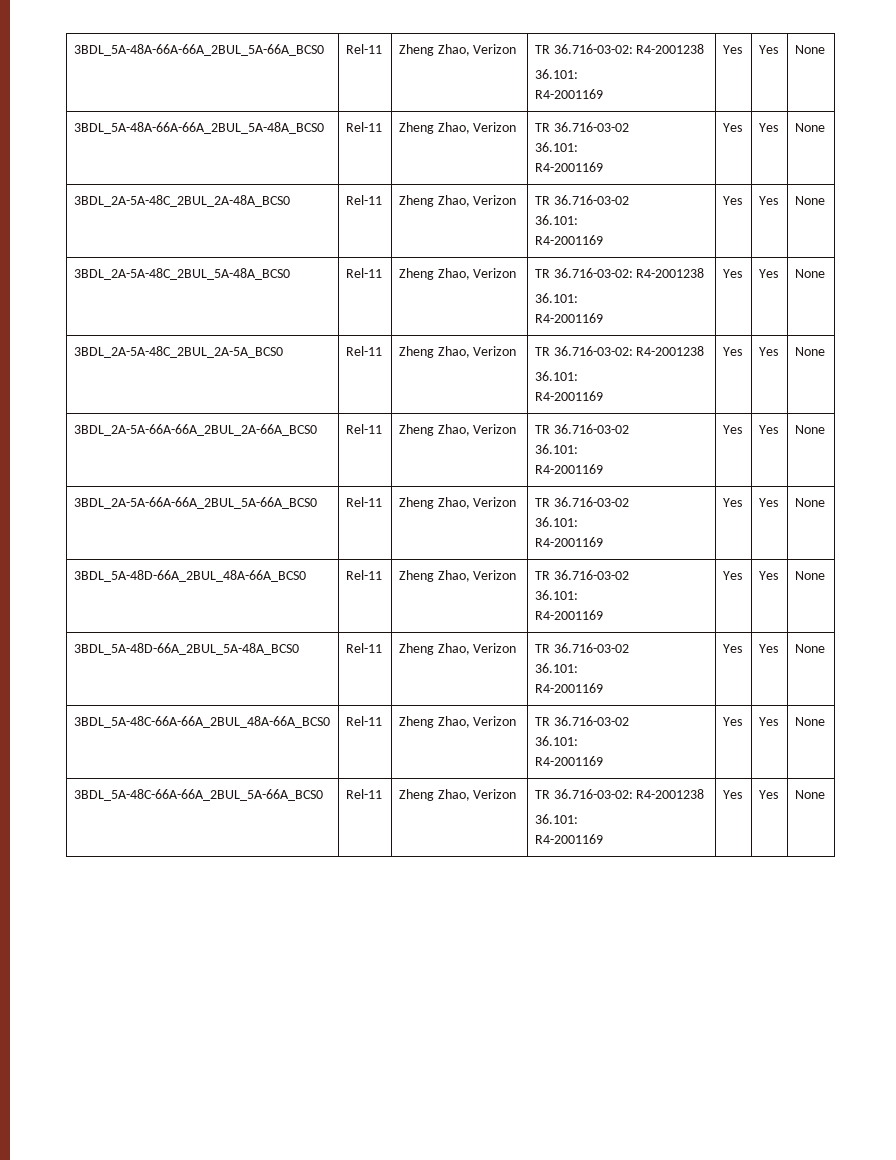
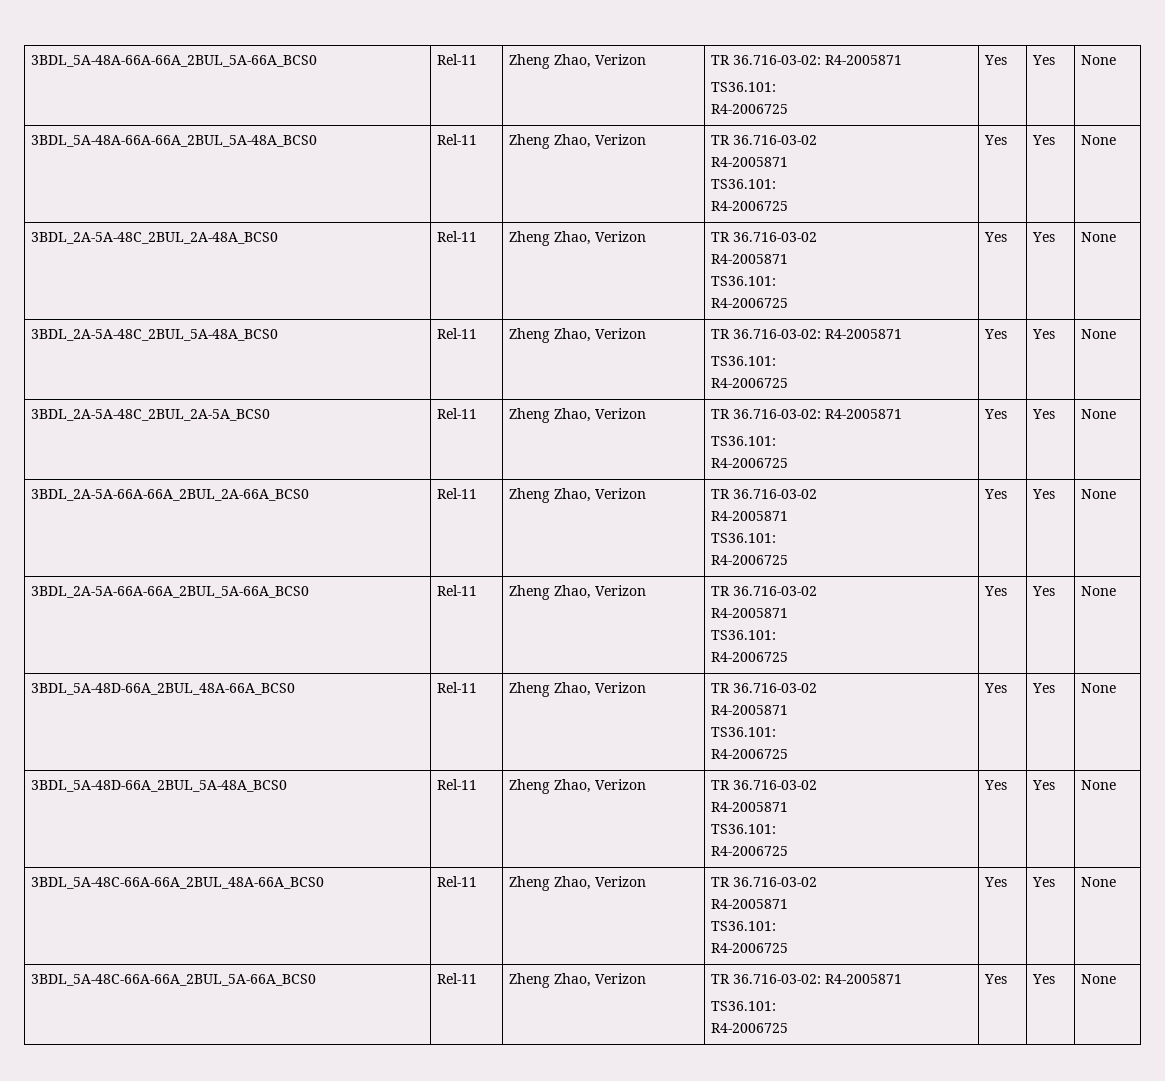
- 3BDL_5A-48A-66A-66A_2BUL_5A-66A_BCS0 | Rel-11 | Zheng Zhao, Verizon | TR 36.716-03-02: R4-2001238
- 36.101:
- R4-2001169 | Yes | Yes | None
+ 3BDL_5A-48A-66A-66A_2BUL_5A-66A_BCS0 | Rel-11 | Zheng Zhao, Verizon | TR 36.716-03-02: R4-2005871
+ TS36.101:
+ R4-2006725 | Yes | Yes | None
  3BDL_5A-48A-66A-66A_2BUL_5A-48A_BCS0 | Rel-11 | Zheng Zhao, Verizon | TR 36.716-03-02
- 36.101:
- R4-2001169 | Yes | Yes | None
+ R4-2005871
+ TS36.101:
+ R4-2006725 | Yes | Yes | None
  3BDL_2A-5A-48C_2BUL_2A-48A_BCS0 | Rel-11 | Zheng Zhao, Verizon | TR 36.716-03-02
- 36.101:
- R4-2001169 | Yes | Yes | None
+ R4-2005871
+ TS36.101:
+ R4-2006725 | Yes | Yes | None
- 3BDL_2A-5A-48C_2BUL_5A-48A_BCS0 | Rel-11 | Zheng Zhao, Verizon | TR 36.716-03-02: R4-2001238
- 36.101:
- R4-2001169 | Yes | Yes | None
+ 3BDL_2A-5A-48C_2BUL_5A-48A_BCS0 | Rel-11 | Zheng Zhao, Verizon | TR 36.716-03-02: R4-2005871
+ TS36.101:
+ R4-2006725 | Yes | Yes | None
- 3BDL_2A-5A-48C_2BUL_2A-5A_BCS0 | Rel-11 | Zheng Zhao, Verizon | TR 36.716-03-02: R4-2001238
- 36.101:
- R4-2001169 | Yes | Yes | None
+ 3BDL_2A-5A-48C_2BUL_2A-5A_BCS0 | Rel-11 | Zheng Zhao, Verizon | TR 36.716-03-02: R4-2005871
+ TS36.101:
+ R4-2006725 | Yes | Yes | None
  3BDL_2A-5A-66A-66A_2BUL_2A-66A_BCS0 | Rel-11 | Zheng Zhao, Verizon | TR 36.716-03-02
- 36.101:
- R4-2001169 | Yes | Yes | None
+ R4-2005871
+ TS36.101:
+ R4-2006725 | Yes | Yes | None
  3BDL_2A-5A-66A-66A_2BUL_5A-66A_BCS0 | Rel-11 | Zheng Zhao, Verizon | TR 36.716-03-02
- 36.101:
- R4-2001169 | Yes | Yes | None
+ R4-2005871
+ TS36.101:
+ R4-2006725 | Yes | Yes | None
  3BDL_5A-48D-66A_2BUL_48A-66A_BCS0 | Rel-11 | Zheng Zhao, Verizon | TR 36.716-03-02
- 36.101:
- R4-2001169 | Yes | Yes | None
+ R4-2005871
+ TS36.101:
+ R4-2006725 | Yes | Yes | None
  3BDL_5A-48D-66A_2BUL_5A-48A_BCS0 | Rel-11 | Zheng Zhao, Verizon | TR 36.716-03-02
- 36.101:
- R4-2001169 | Yes | Yes | None
+ R4-2005871
+ TS36.101:
+ R4-2006725 | Yes | Yes | None
  3BDL_5A-48C-66A-66A_2BUL_48A-66A_BCS0 | Rel-11 | Zheng Zhao, Verizon | TR 36.716-03-02
- 36.101:
- R4-2001169 | Yes | Yes | None
+ R4-2005871
+ TS36.101:
+ R4-2006725 | Yes | Yes | None
- 3BDL_5A-48C-66A-66A_2BUL_5A-66A_BCS0 | Rel-11 | Zheng Zhao, Verizon | TR 36.716-03-02: R4-2001238
- 36.101:
- R4-2001169 | Yes | Yes | None
+ 3BDL_5A-48C-66A-66A_2BUL_5A-66A_BCS0 | Rel-11 | Zheng Zhao, Verizon | TR 36.716-03-02: R4-2005871
+ TS36.101:
+ R4-2006725 | Yes | Yes | None

